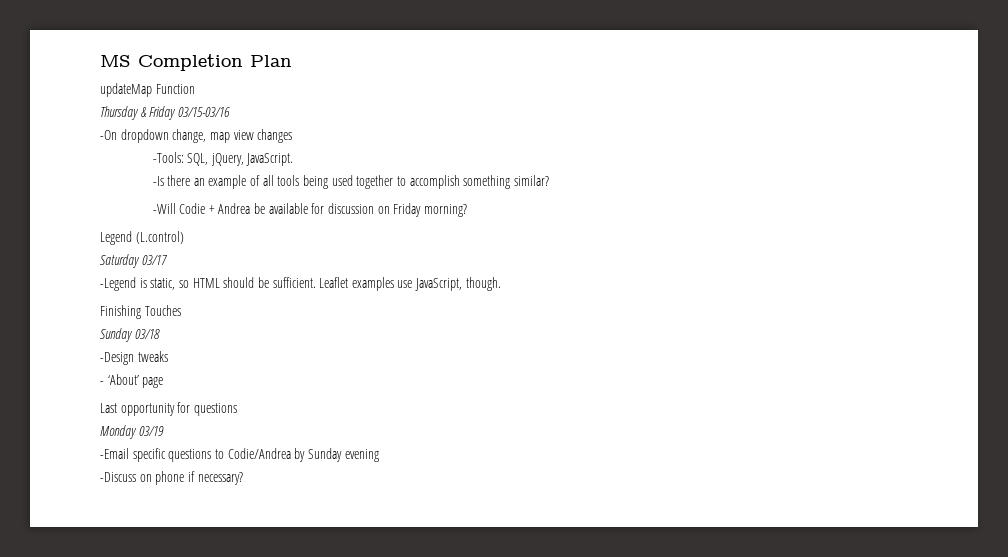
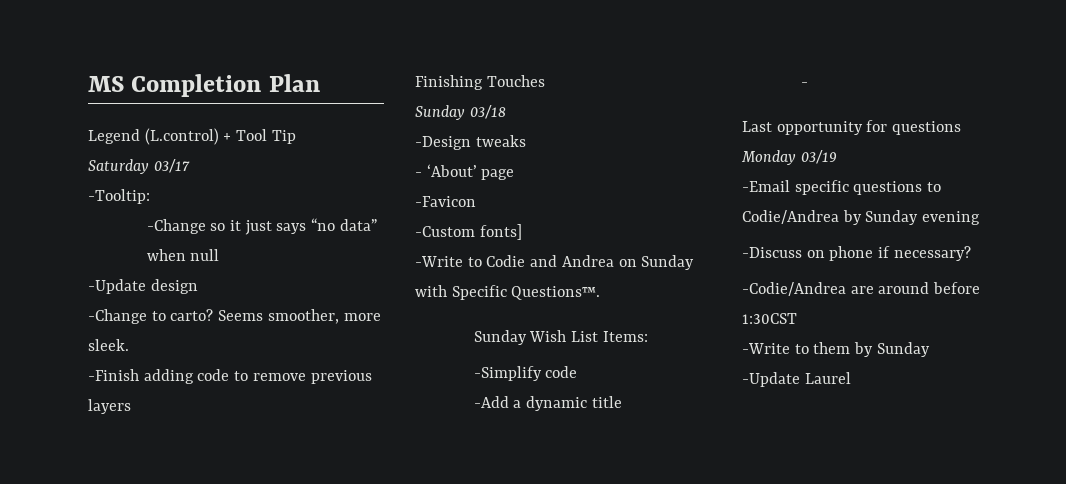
- updateMap Function
- Thursday & Friday 03/15-03/16
- -On dropdown change, map view changes
- -Tools: SQL, jQuery, JavaScript.
- -Is there an example of all tools being used together to accomplish something similar?
- -Will Codie + Andrea be available for discussion on Friday morning?
- Legend (L.control)
+ Legend (L.control) + Tool Tip
- -Legend is static, so HTML should be sufficient. Leaflet examples use JavaScript, though.
+ -Tooltip:
+ -Change so it just says “no data” when null
+ -Update design
+ -Change to carto? Seems smoother, more sleek.
+ -Finish adding code to remove previous layers
+ -Favicon
+ -Custom fonts]
+ -Write to Codie and Andrea on Sunday with Specific Questions™.
+ Sunday Wish List Items:
+ -Simplify code
+ -Add a dynamic title
+ -
+ -Codie/Andrea are around before 1:30CST
+ -Write to them by Sunday
+ -Update Laurel

